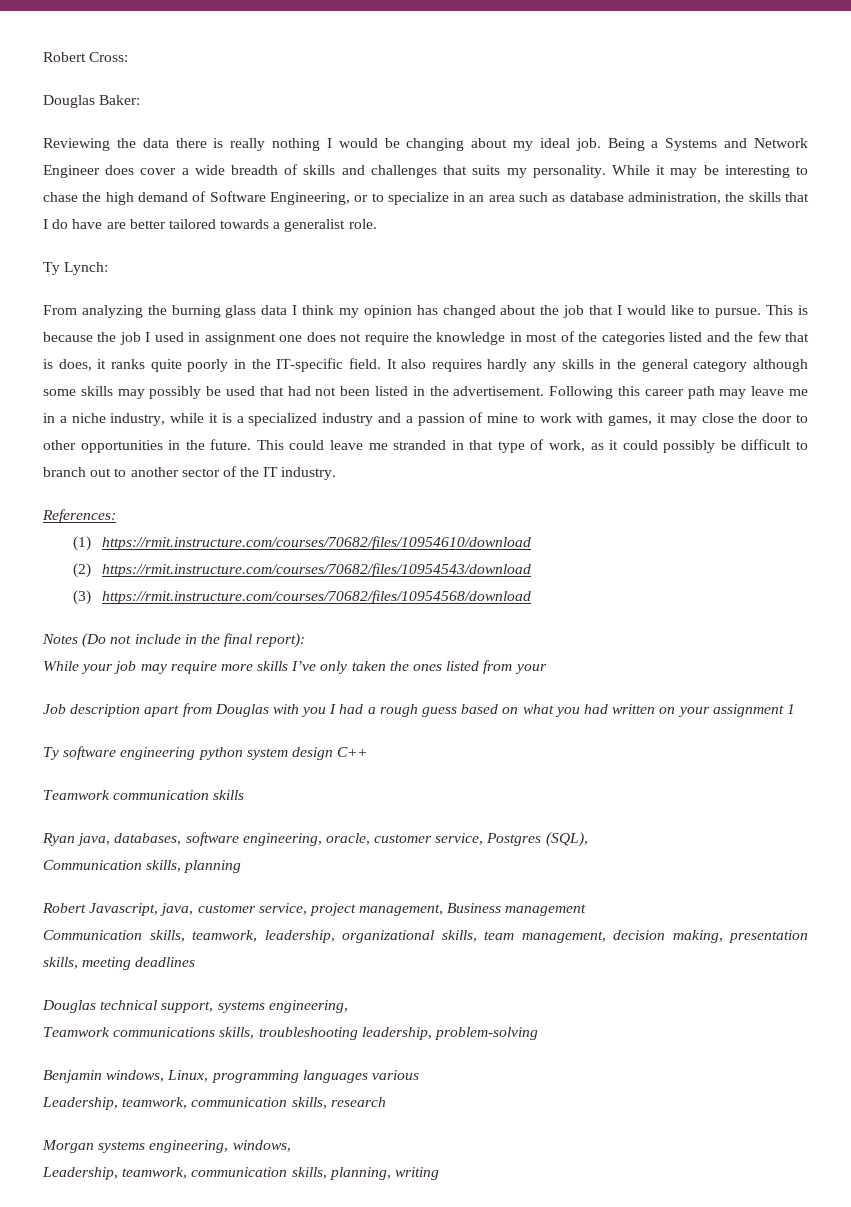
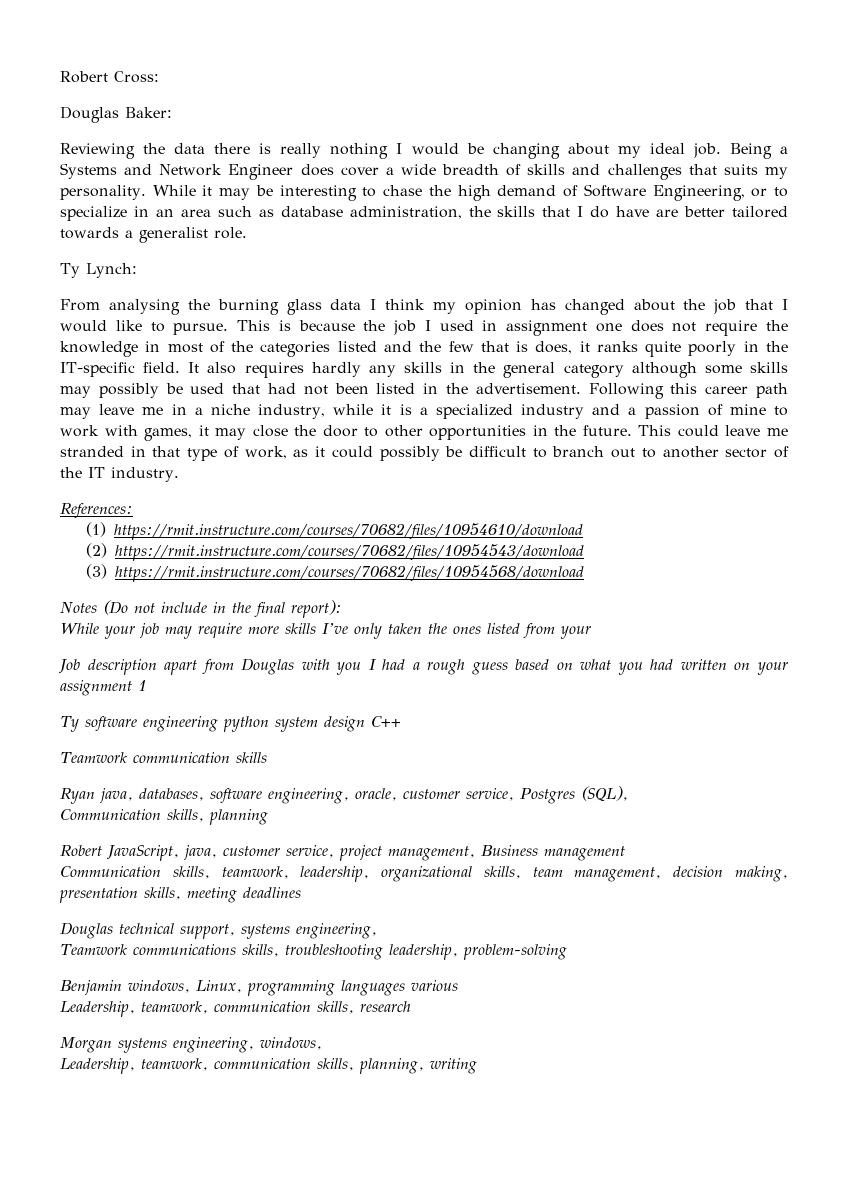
- From analyzing the burning glass data I think my opinion has changed about the job that I would like to pursue.
+ From analysing the burning glass data I think my opinion has changed about the job that I would like to pursue.
- Robert Javascript, java, customer service, project management, Business management
+ Robert JavaScript, java, customer service, project management, Business management

